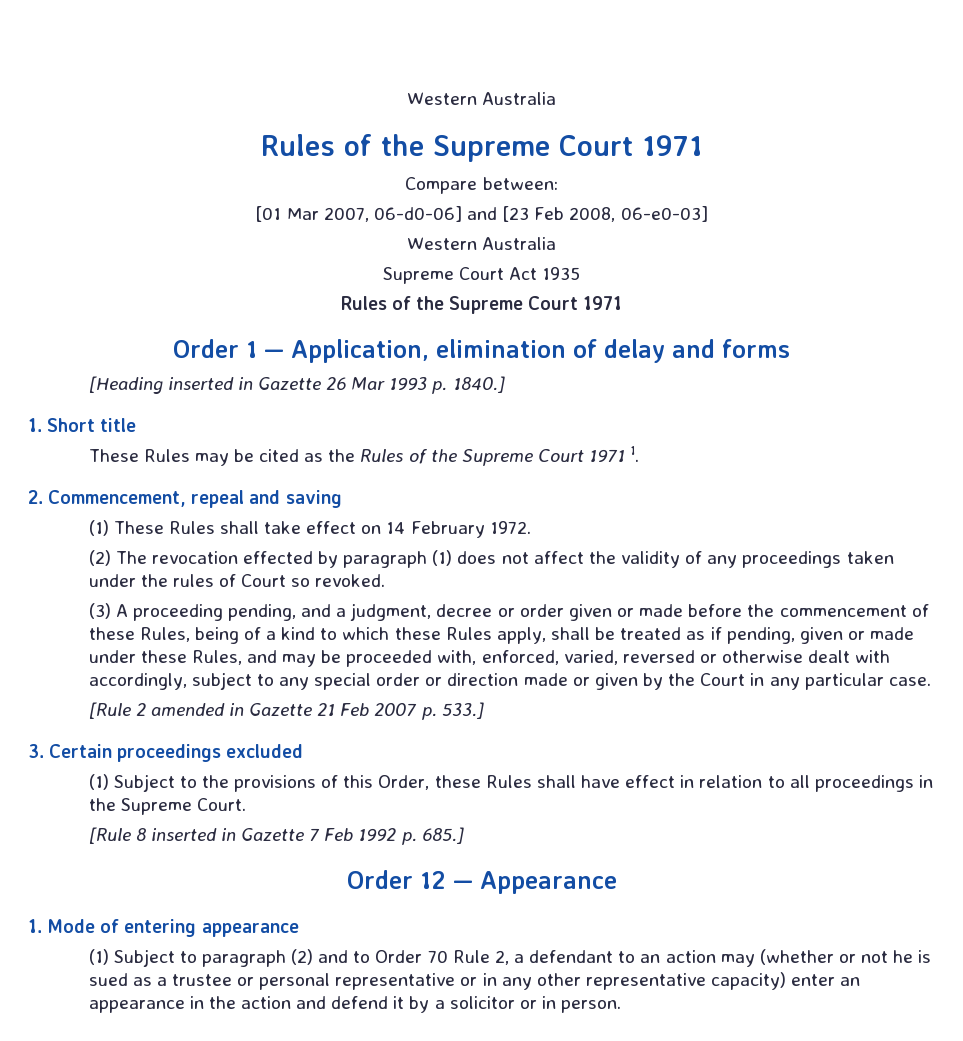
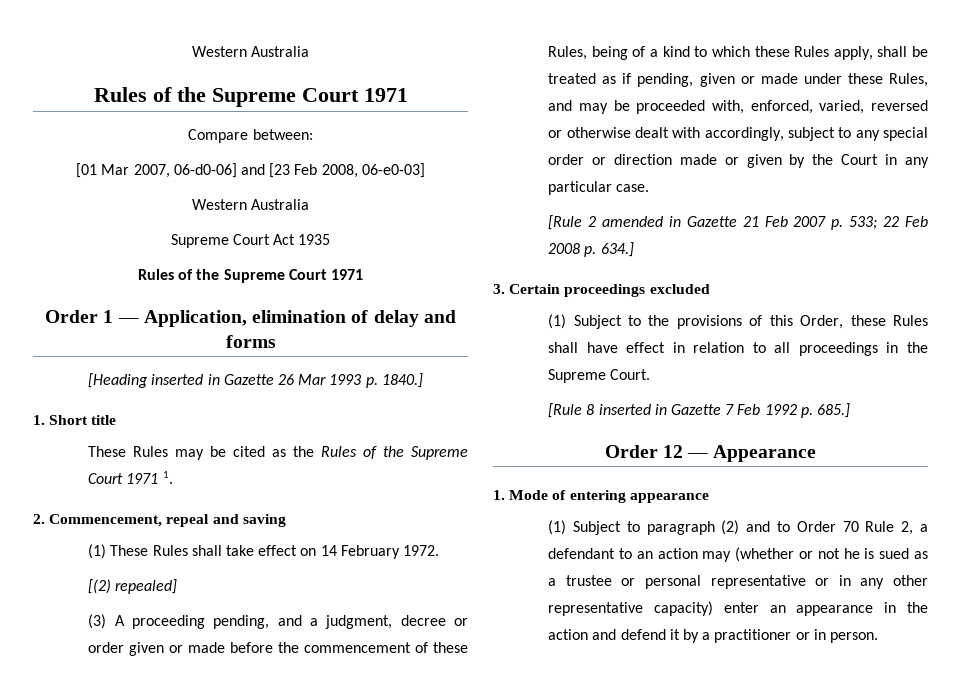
- (2) The revocation effected by paragraph (1) does not affect the validity of any proceedings taken under the rules of Court so revoked.
+ [(2) repealed]
- [Rule 2 amended in Gazette 21 Feb 2007 p. 533.]
+ [Rule 2 amended in Gazette 21 Feb 2007 p. 533; 22 Feb 2008 p. 634.]
- (1) Subject to paragraph (2) and to Order 70 Rule 2, a defendant to an action may (whether or not he is sued as a trustee or personal representative or in any other representative capacity) enter an appearance in the action and defend it by a solicitor or in person.
+ (1) Subject to paragraph (2) and to Order 70 Rule 2, a defendant to an action may (whether or not he is sued as a trustee or personal representative or in any other representative capacity) enter an appearance in the action and defend it by a practitioner or in person.

